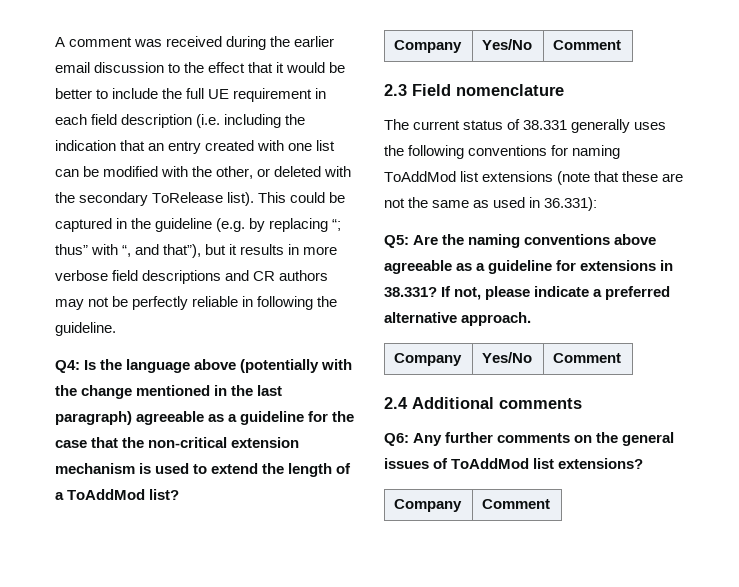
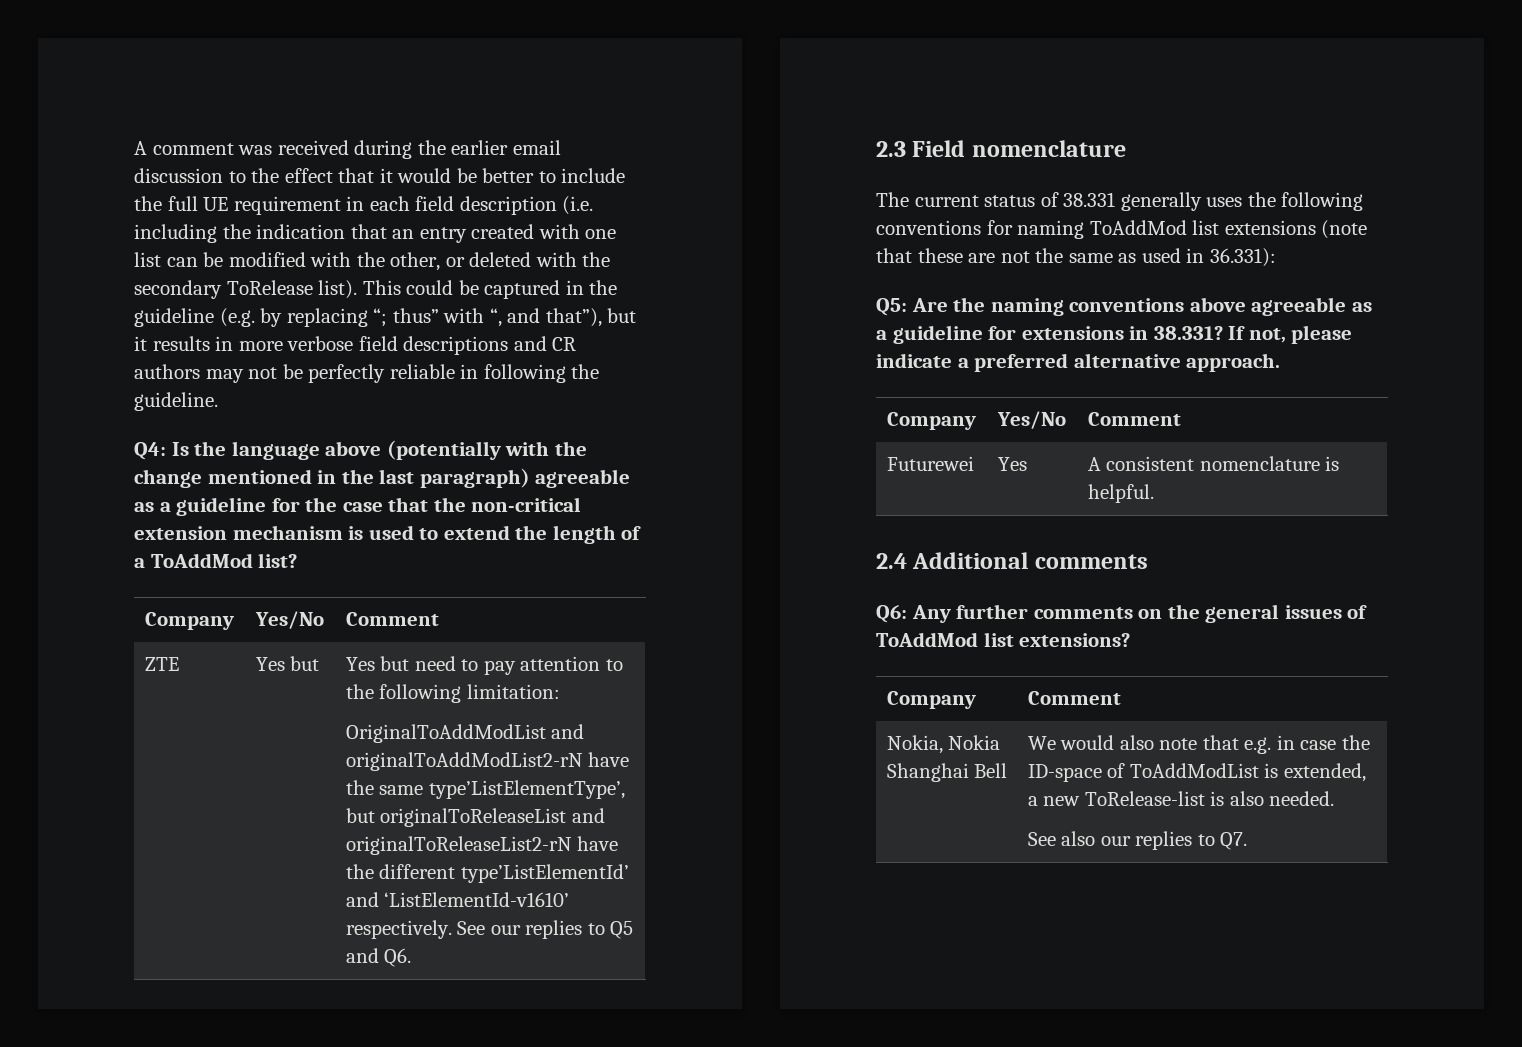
+ ZTE | Yes but | Yes but need to pay attention to the following limitation:
+ OriginalToAddModList and originalToAddModList2-rN have the same type’ListElementType’, but originalToReleaseList and originalToReleaseList2-rN have the different type’ListElementId’ and ‘ListElementId-v1610’ respectively. See our replies to Q5 and Q6.
+ Futurewei | Yes | A consistent nomenclature is helpful.
+ Nokia, Nokia Shanghai Bell | We would also note that e.g. in case the ID-space of ToAddModList is extended, a new ToRelease-list is also needed.
+ See also our replies to Q7.

